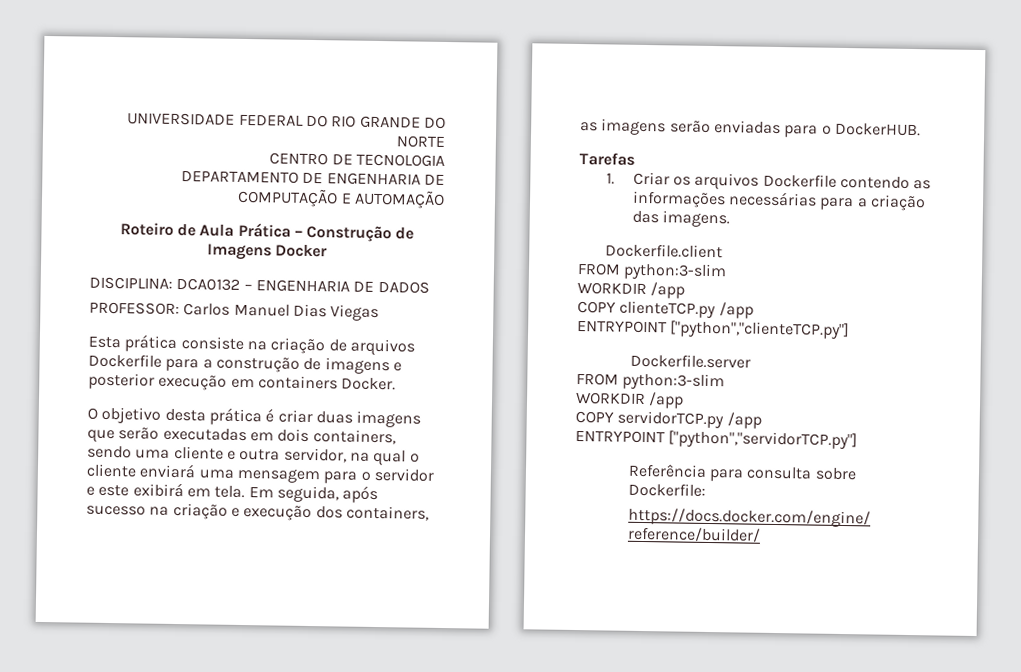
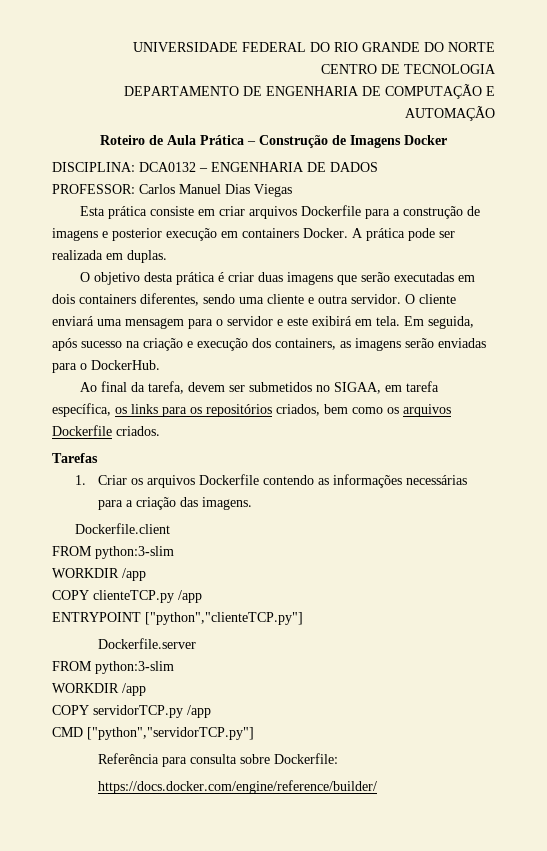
- Esta prática consiste na criação de arquivos Dockerfile para a construção de imagens e posterior execução em containers Docker.
+ Esta prática consiste em criar arquivos Dockerfile para a construção de imagens e posterior execução em containers Docker. A prática pode ser realizada em duplas.
- O objetivo desta prática é criar duas imagens que serão executadas em dois containers, sendo uma cliente e outra servidor, na qual o cliente enviará uma mensagem para o servidor e este exibirá em tela.
+ O objetivo desta prática é criar duas imagens que serão executadas em dois containers diferentes, sendo uma cliente e outra servidor. O cliente enviará uma mensagem para o servidor e este exibirá em tela.
- Em seguida, após sucesso na criação e execução dos containers, as imagens serão enviadas para o DockerHUB.
+ Em seguida, após sucesso na criação e execução dos containers, as imagens serão enviadas para o DockerHub.
+ Ao final da tarefa, devem ser submetidos no SIGAA, em tarefa específica, os links para os repositórios criados, bem como os arquivos Dockerfile criados.
- ENTRYPOINT ["python","servidorTCP.py"]
+ CMD ["python","servidorTCP.py"]

